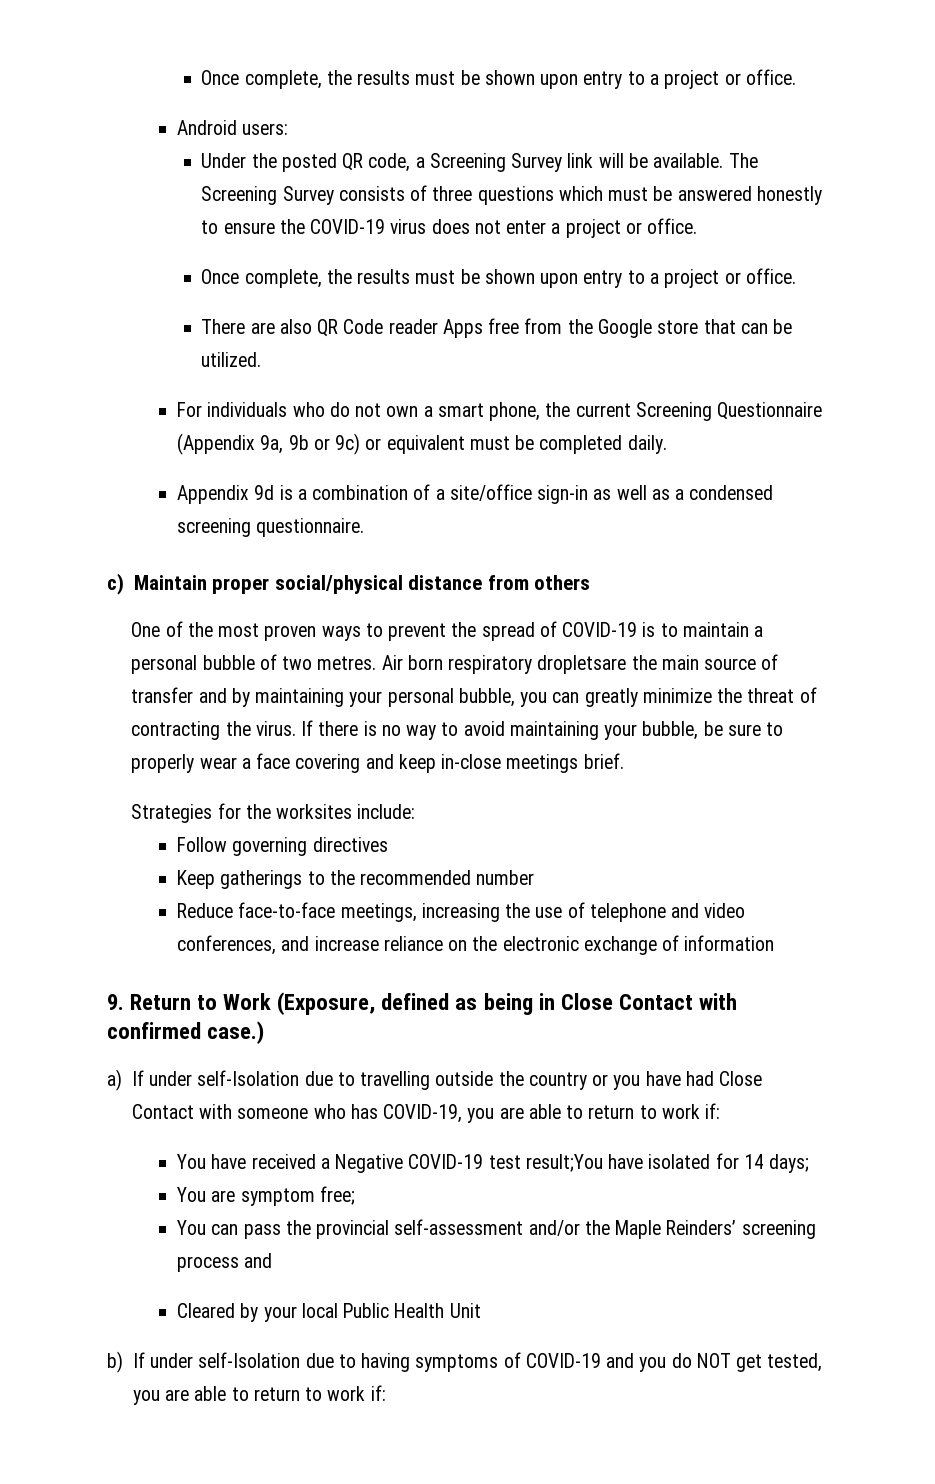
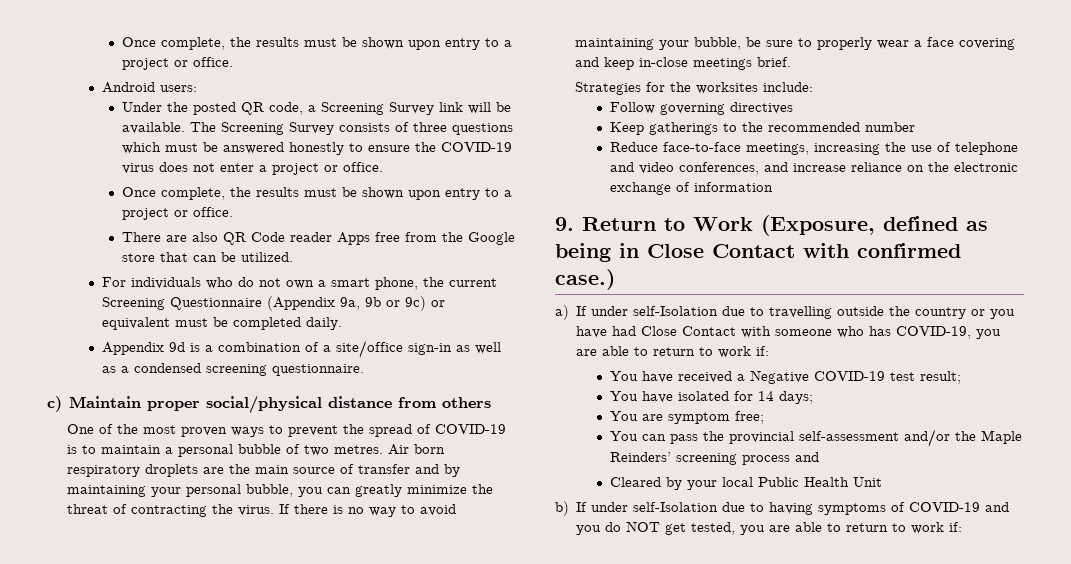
- Air born respiratory dropletsare the main source of transfer and by maintaining your personal bubble, you can greatly minimize the threat of contracting the virus.
+ Air born respiratory droplets are the main source of transfer and by maintaining your personal bubble, you can greatly minimize the threat of contracting the virus.
- You have received a Negative COVID-19 test result;You have isolated for 14 days;
+ You have received a Negative COVID-19 test result;
+ You have isolated for 14 days;

